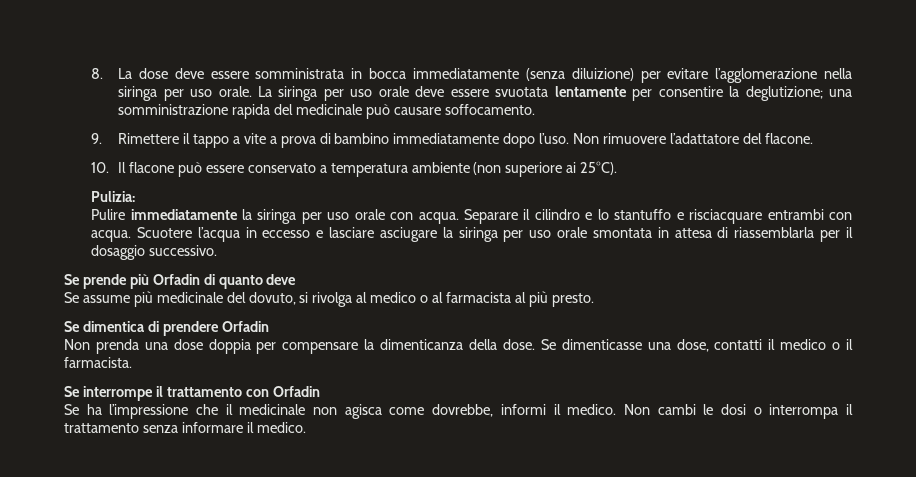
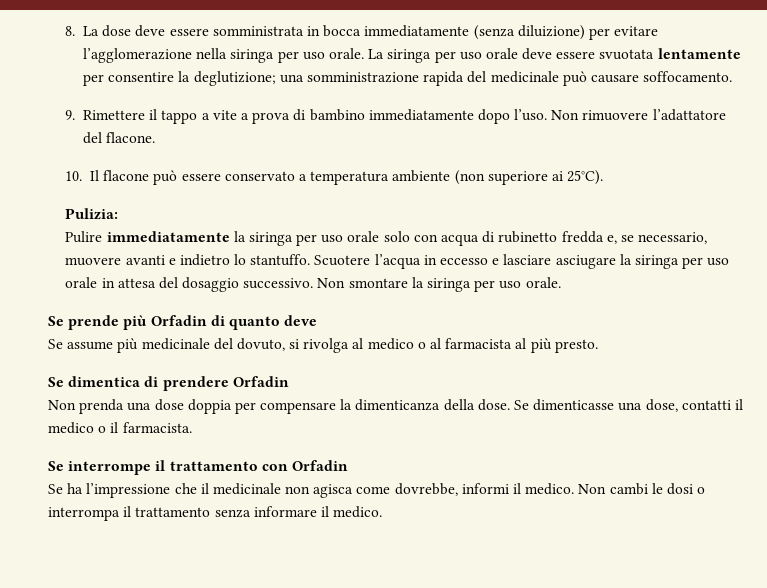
- Pulire immediatamente la siringa per uso orale con acqua. Separare il cilindro e lo stantuffo e risciacquare entrambi con acqua.
+ Pulire immediatamente la siringa per uso orale solo con acqua di rubinetto fredda e, se necessario, muovere avanti e indietro lo stantuffo.
- Scuotere l’acqua in eccesso e lasciare asciugare la siringa per uso orale smontata in attesa di riassemblarla per il dosaggio successivo.
+ Scuotere l’acqua in eccesso e lasciare asciugare la siringa per uso orale in attesa del dosaggio successivo. Non smontare la siringa per uso orale.

